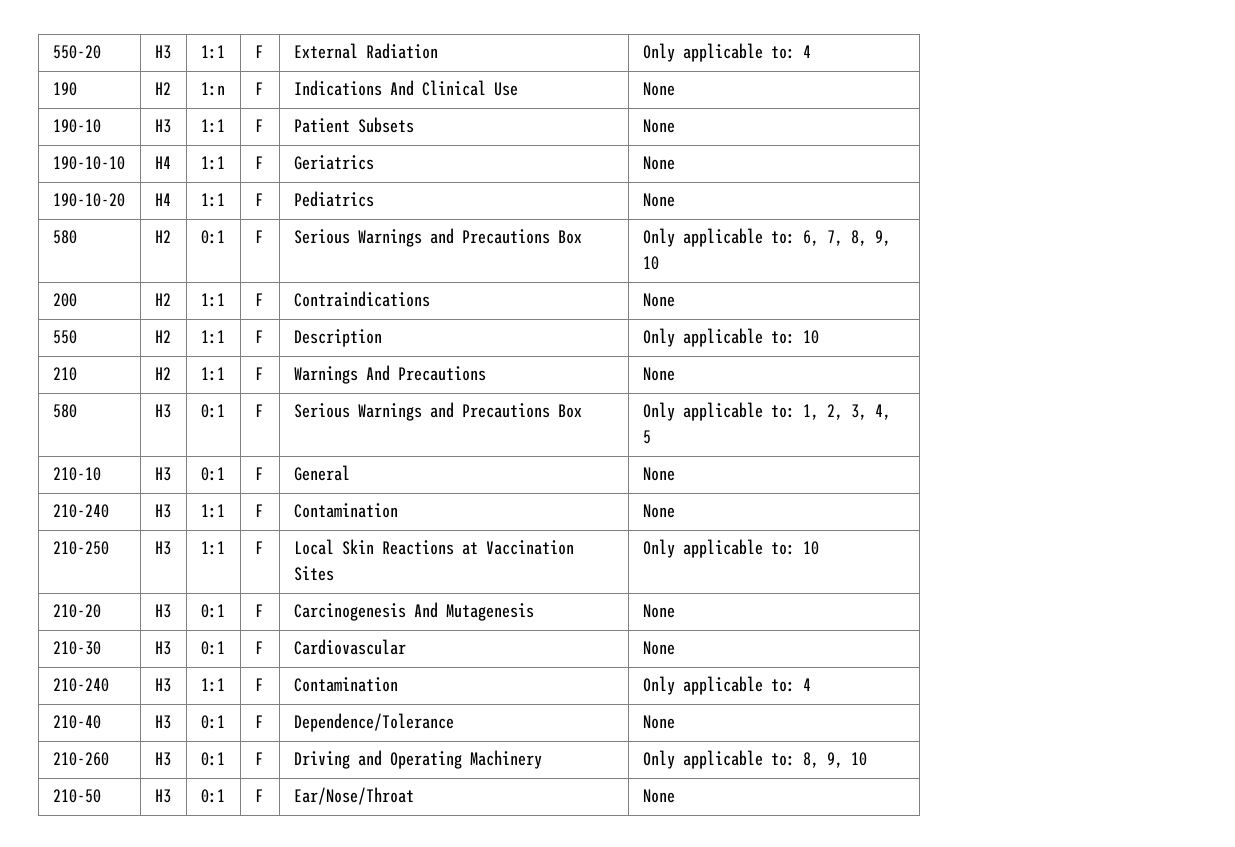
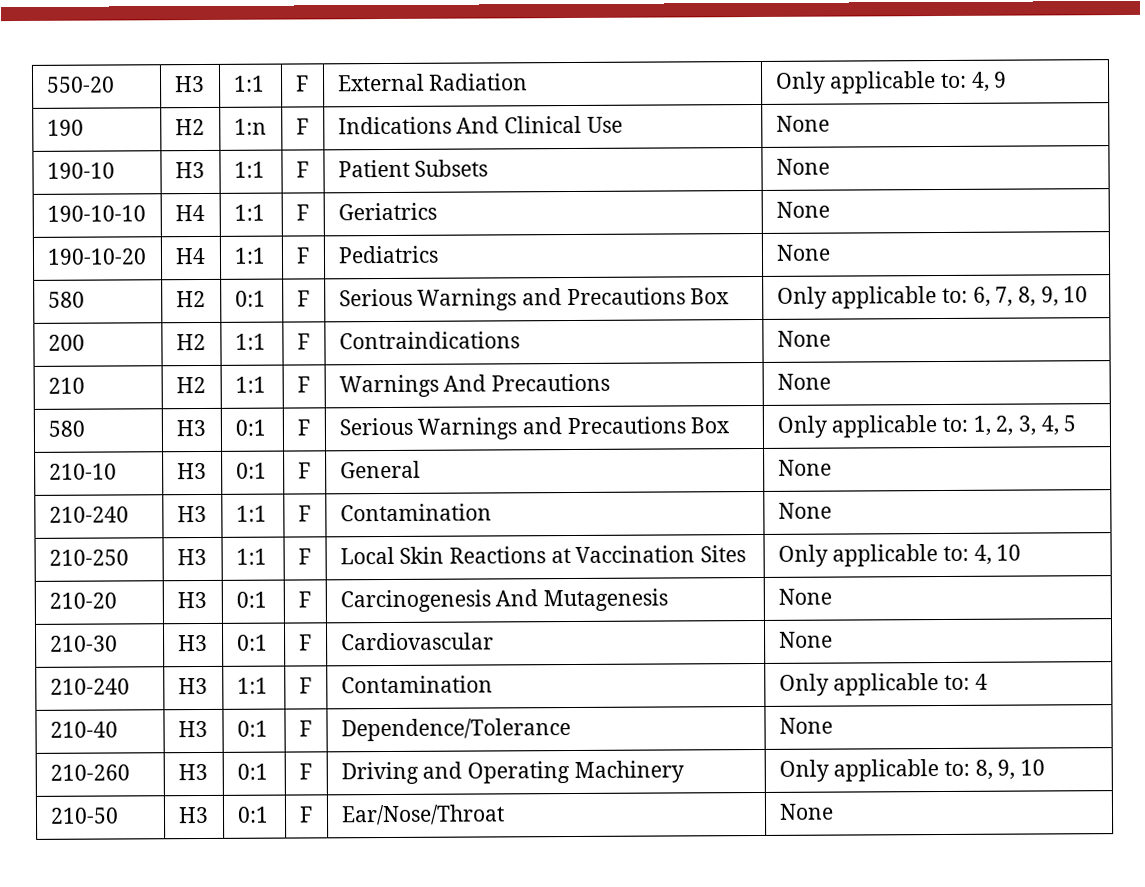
- 550-20 | H3 | 1:1 | F | External Radiation | Only applicable to: 4
+ 550-20 | H3 | 1:1 | F | External Radiation | Only applicable to: 4, 9
- 550 | H2 | 1:1 | F | Description | Only applicable to: 10
- 210-250 | H3 | 1:1 | F | Local Skin Reactions at Vaccination Sites | Only applicable to: 10
+ 210-250 | H3 | 1:1 | F | Local Skin Reactions at Vaccination Sites | Only applicable to: 4, 10

